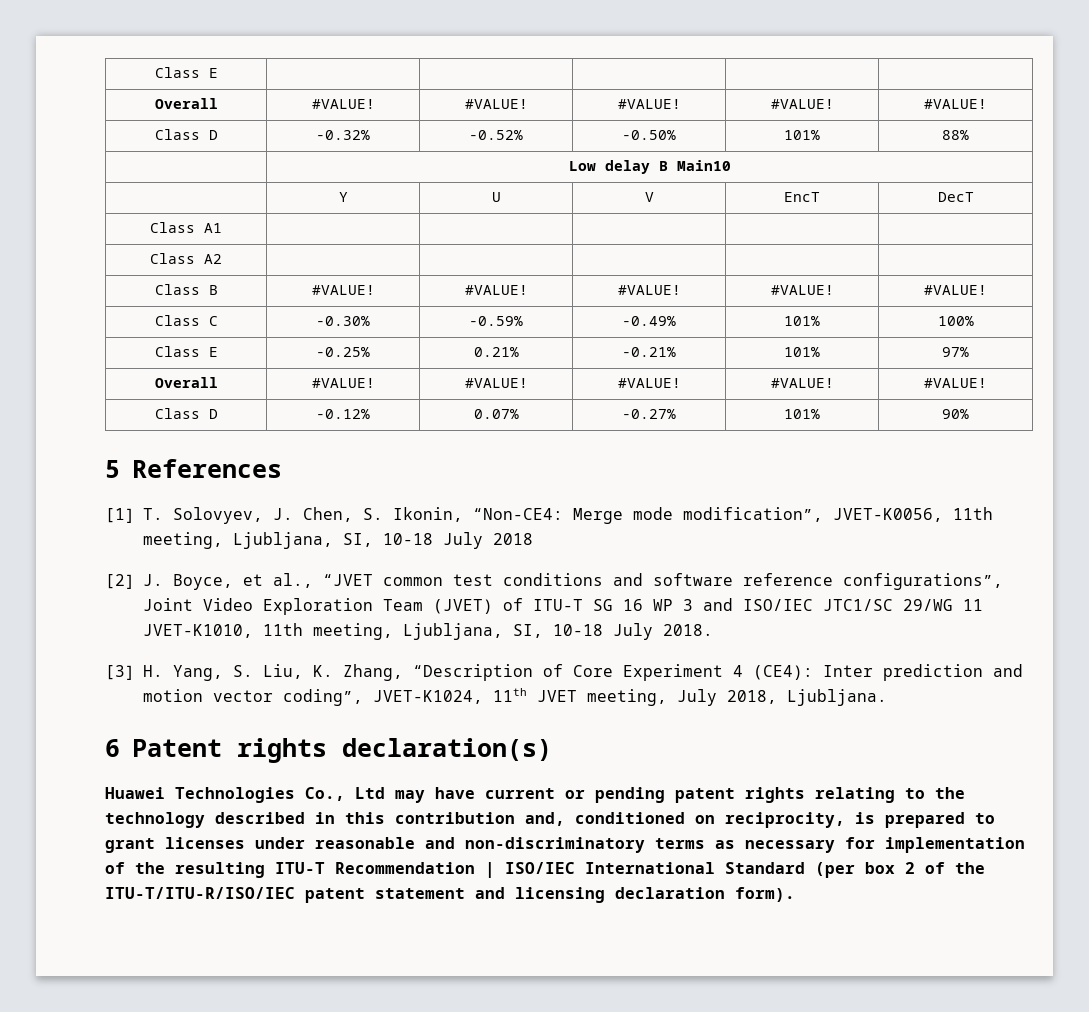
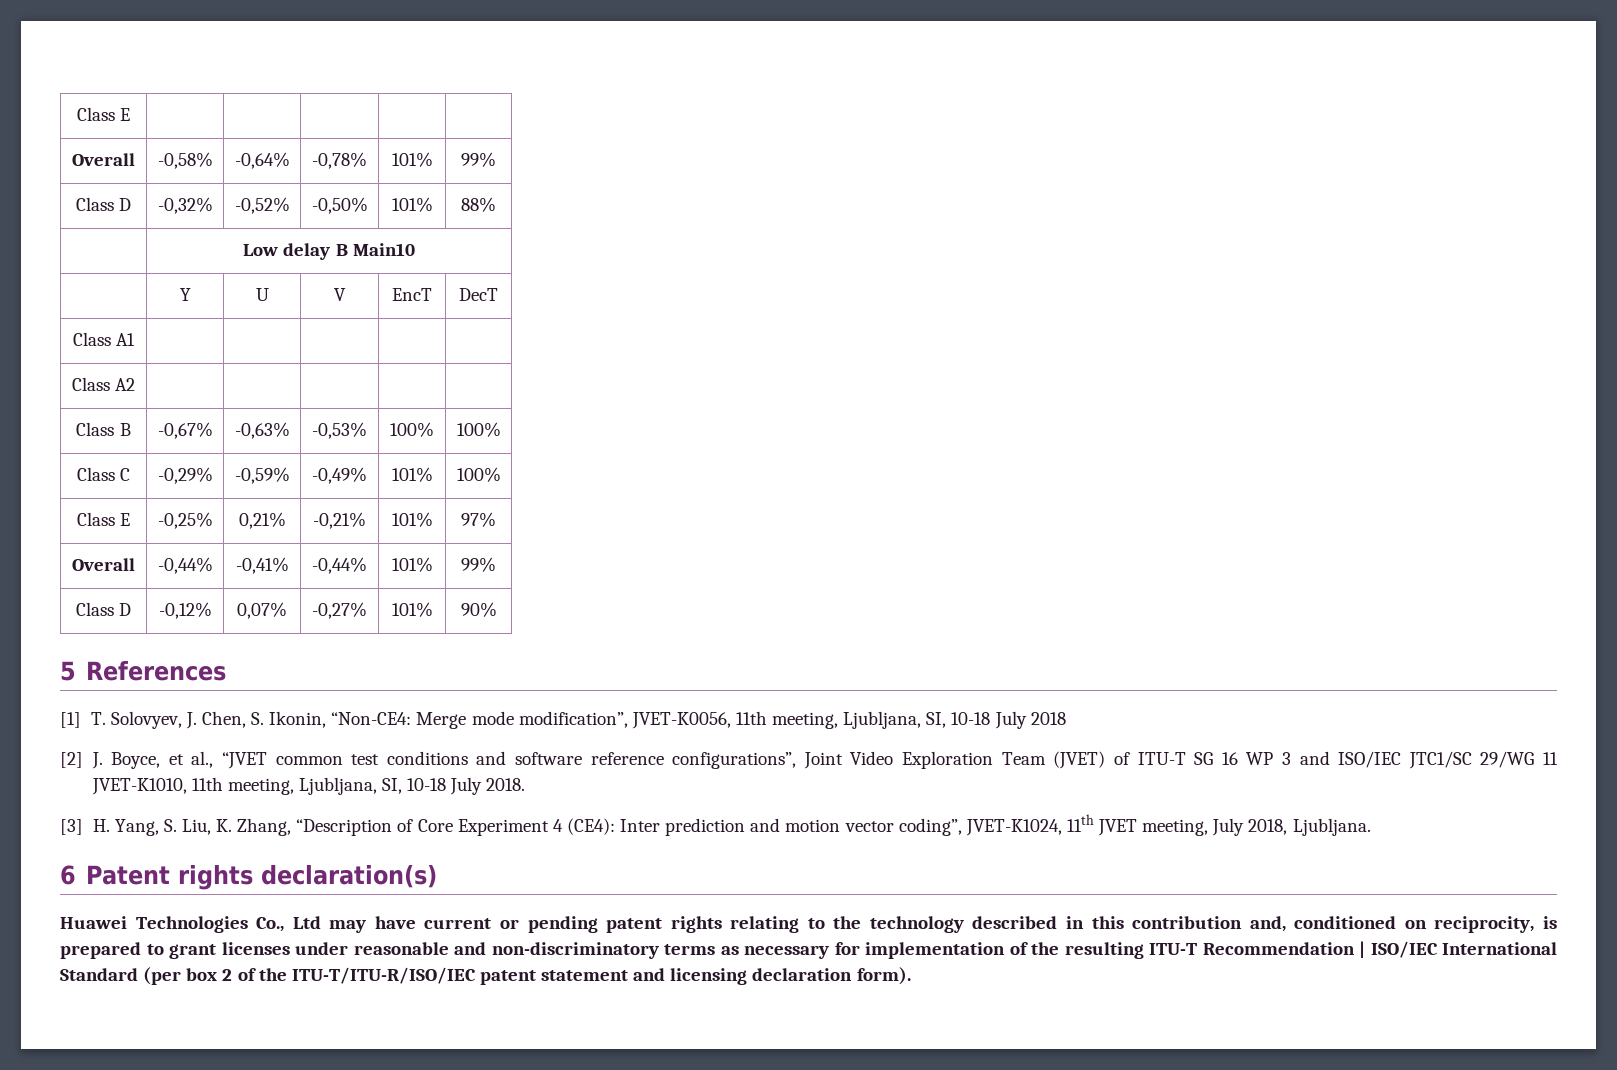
  Class E | | | | |
- Overall | #VALUE! | #VALUE! | #VALUE! | #VALUE! | #VALUE!
- Class D | -0.32% | -0.52% | -0.50% | 101% | 88%
+ Overall | -0,58% | -0,64% | -0,78% | 101% | 99%
+ Class D | -0,32% | -0,52% | -0,50% | 101% | 88%
- Class B | #VALUE! | #VALUE! | #VALUE! | #VALUE! | #VALUE!
+ Class B | -0,67% | -0,63% | -0,53% | 100% | 100%
- Class C | -0.30% | -0.59% | -0.49% | 101% | 100%
+ Class C | -0,29% | -0,59% | -0,49% | 101% | 100%
- Class E | -0.25% | 0.21% | -0.21% | 101% | 97%
- Overall | #VALUE! | #VALUE! | #VALUE! | #VALUE! | #VALUE!
- Class D | -0.12% | 0.07% | -0.27% | 101% | 90%
+ Class E | -0,25% | 0,21% | -0,21% | 101% | 97%
+ Overall | -0,44% | -0,41% | -0,44% | 101% | 99%
+ Class D | -0,12% | 0,07% | -0,27% | 101% | 90%

